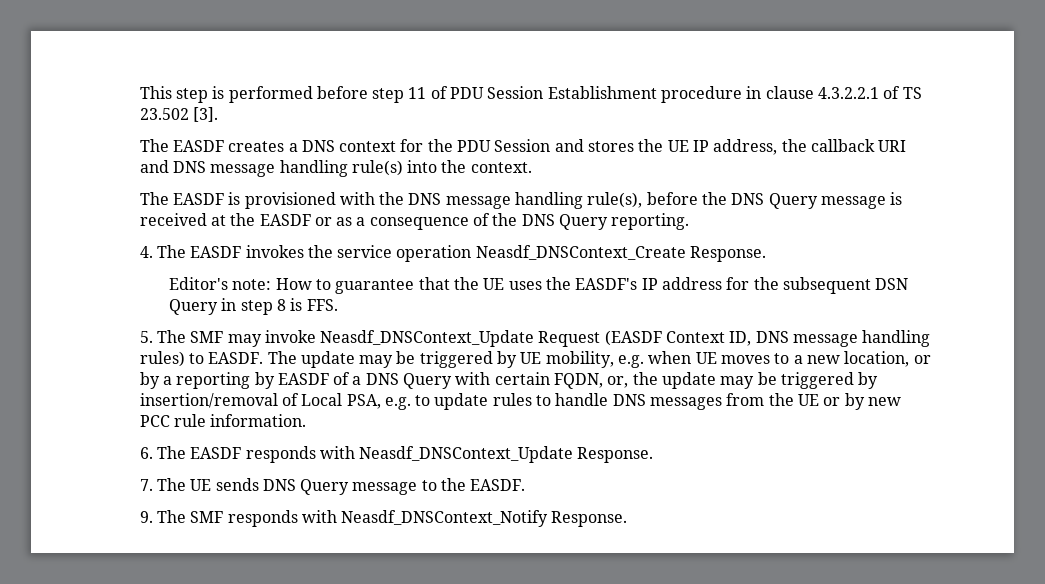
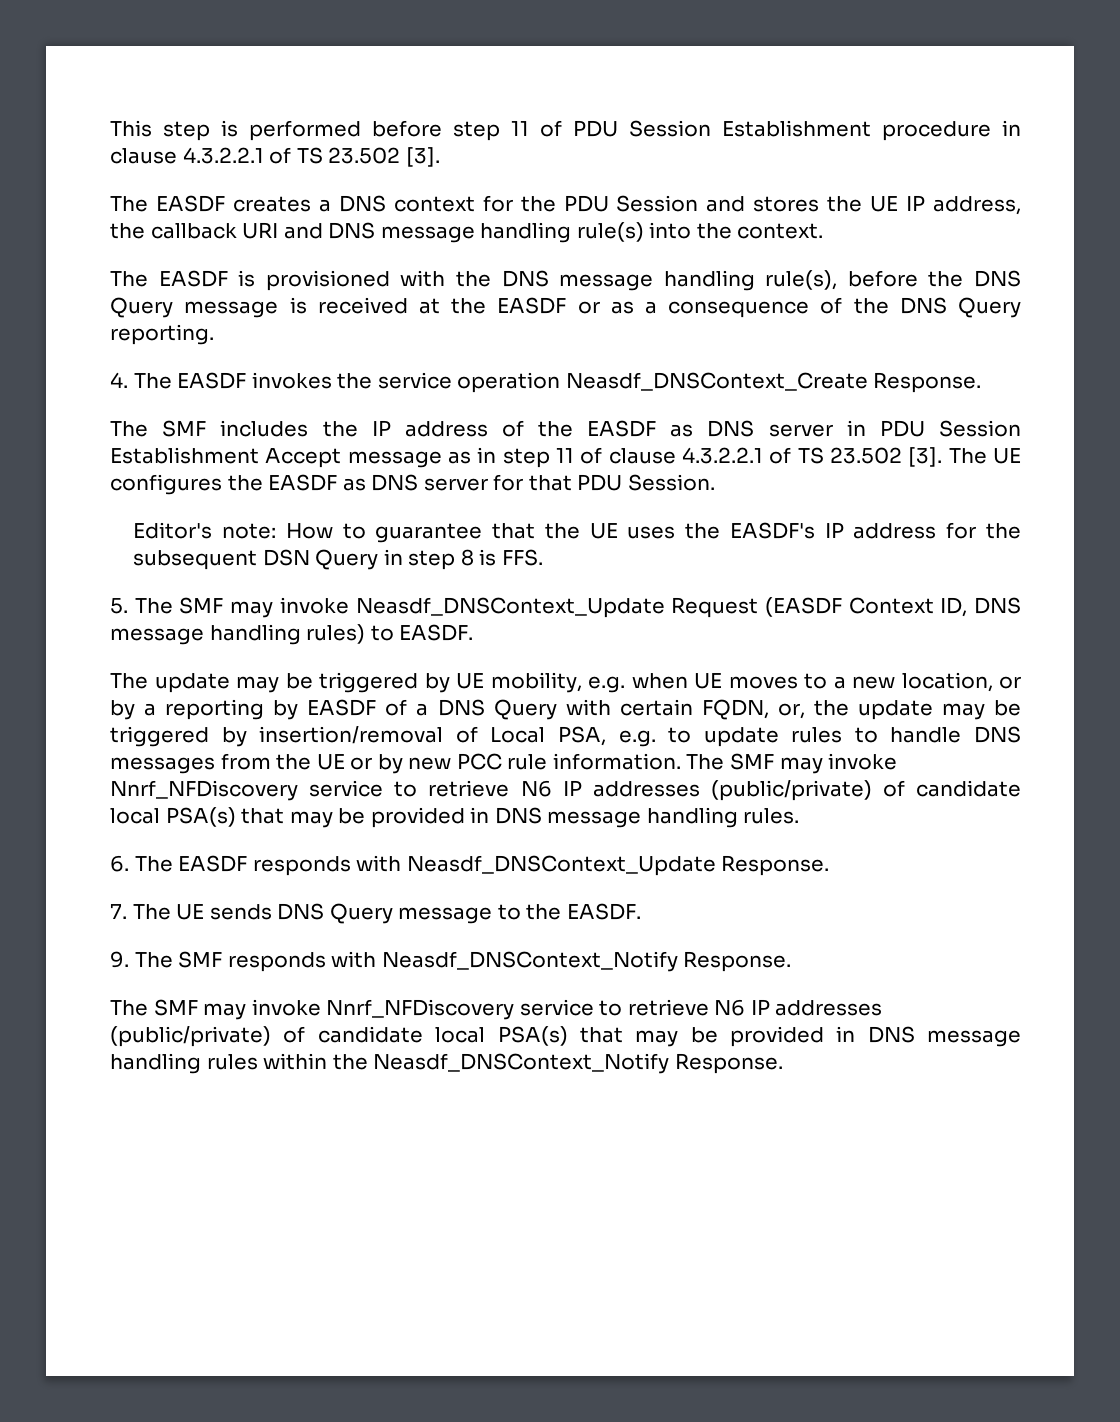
+ The SMF includes the IP address of the EASDF as DNS server in PDU Session Establishment Accept message as in step 11 of clause 4.3.2.2.1 of TS 23.502 [3]. The UE configures the EASDF as DNS server for that PDU Session.
- 5. The SMF may invoke Neasdf_DNSContext_Update Request (EASDF Context ID, DNS message handling rules) to EASDF. The update may be triggered by UE mobility, e.g. when UE moves to a new location, or by a reporting by EASDF of a DNS Query with certain FQDN, or, the update may be triggered by insertion/removal of Local PSA, e.g. to update rules to handle DNS messages from the UE or by new PCC rule information.
+ 5. The SMF may invoke Neasdf_DNSContext_Update Request (EASDF Context ID, DNS message handling rules) to EASDF.
+ The update may be triggered by UE mobility, e.g. when UE moves to a new location, or by a reporting by EASDF of a DNS Query with certain FQDN, or, the update may be triggered by insertion/removal of Local PSA, e.g. to update rules to handle DNS messages from the UE or by new PCC rule information. The SMF may invoke Nnrf_NFDiscovery service to retrieve N6 IP addresses (public/private) of candidate local PSA(s) that may be provided in DNS message handling rules.
+ The SMF may invoke Nnrf_NFDiscovery service to retrieve N6 IP addresses (public/private) of candidate local PSA(s) that may be provided in DNS message handling rules within the Neasdf_DNSContext_Notify Response.

